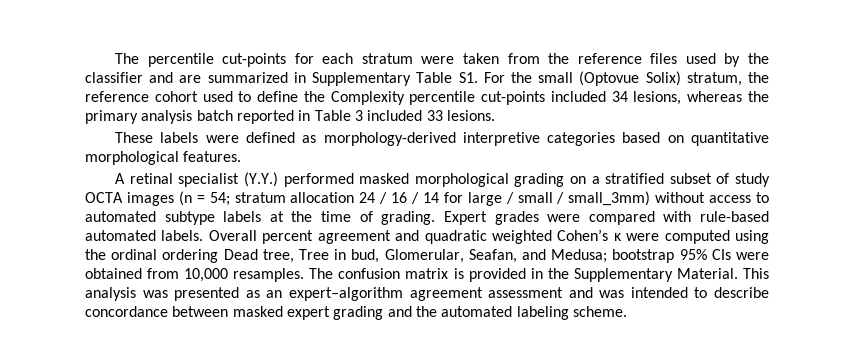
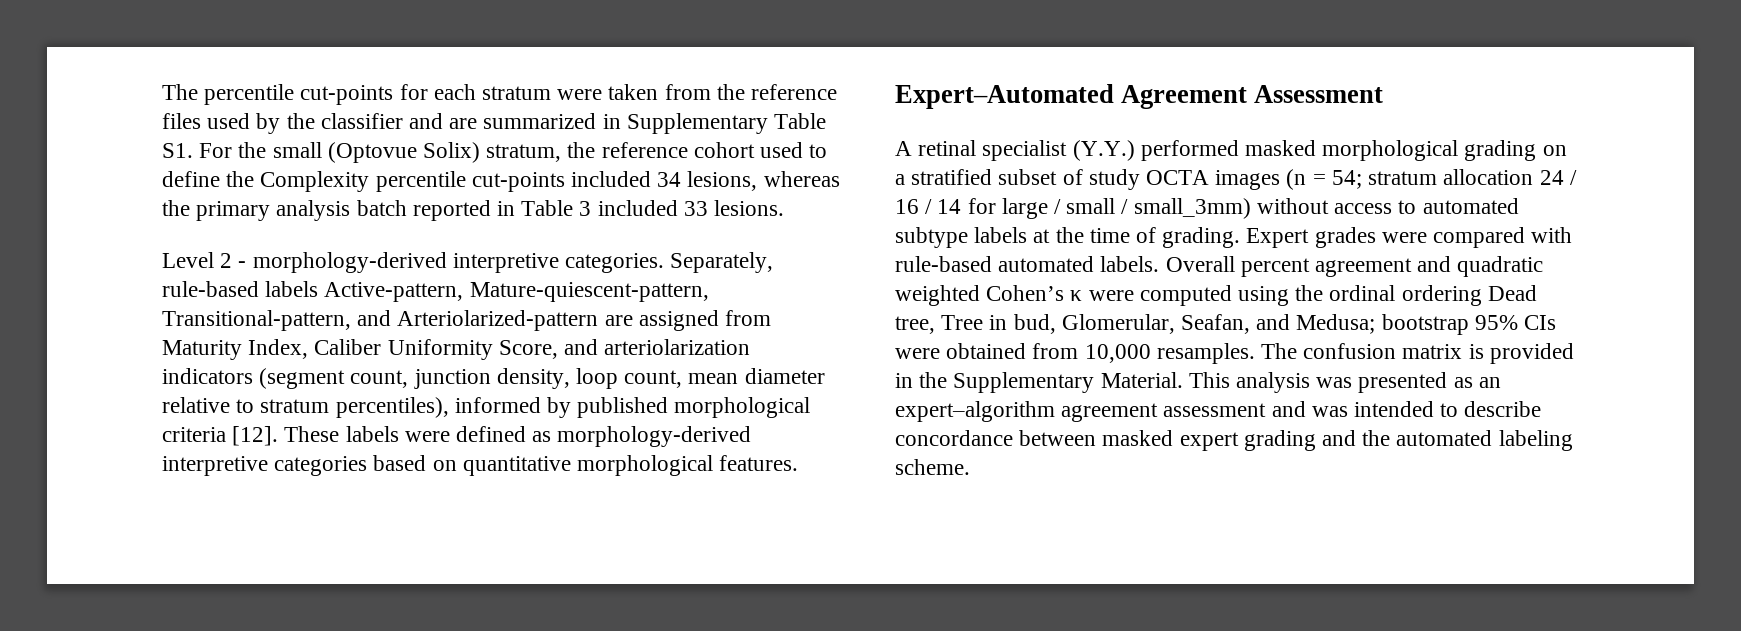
+ Level 2 - morphology-derived interpretive categories. Separately, rule-based labels Active-pattern, Mature-quiescent-pattern, Transitional-pattern, and Arteriolarized-pattern are assigned from Maturity Index, Caliber Uniformity Score, and arteriolarization indicators (segment count, junction density, loop count, mean diameter relative to stratum percentiles), informed by published morphological criteria [12].
+ Expert–Automated Agreement Assessment

